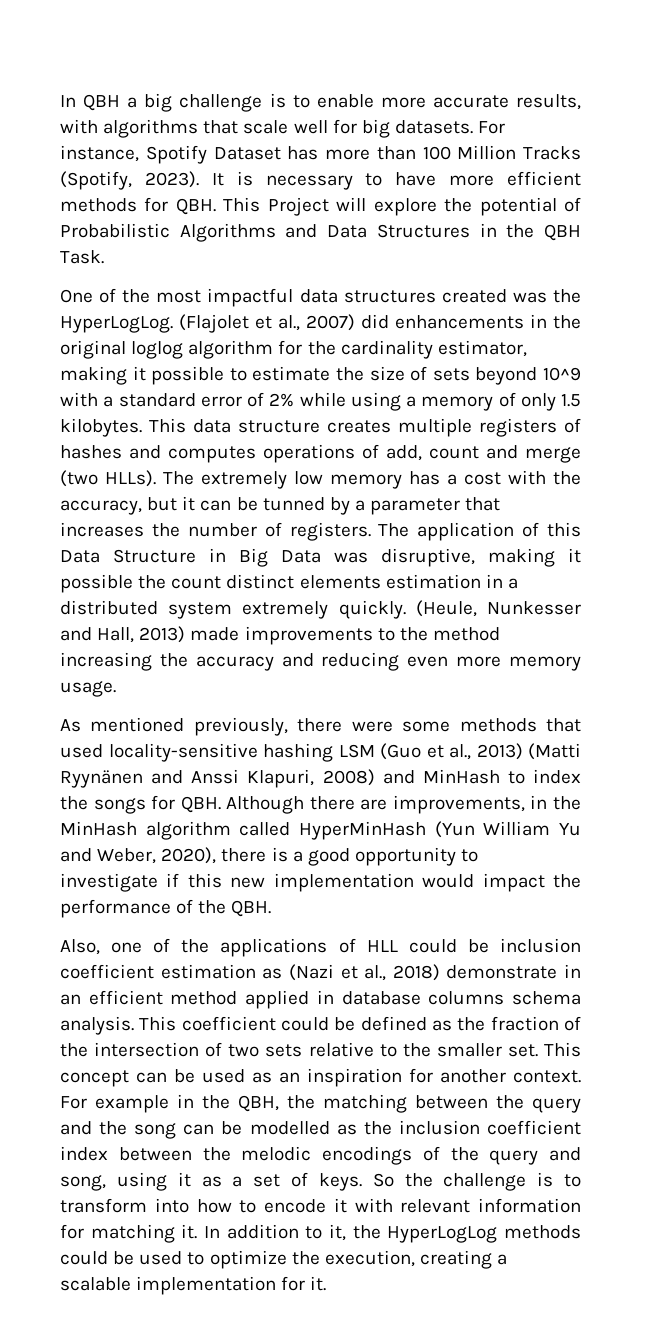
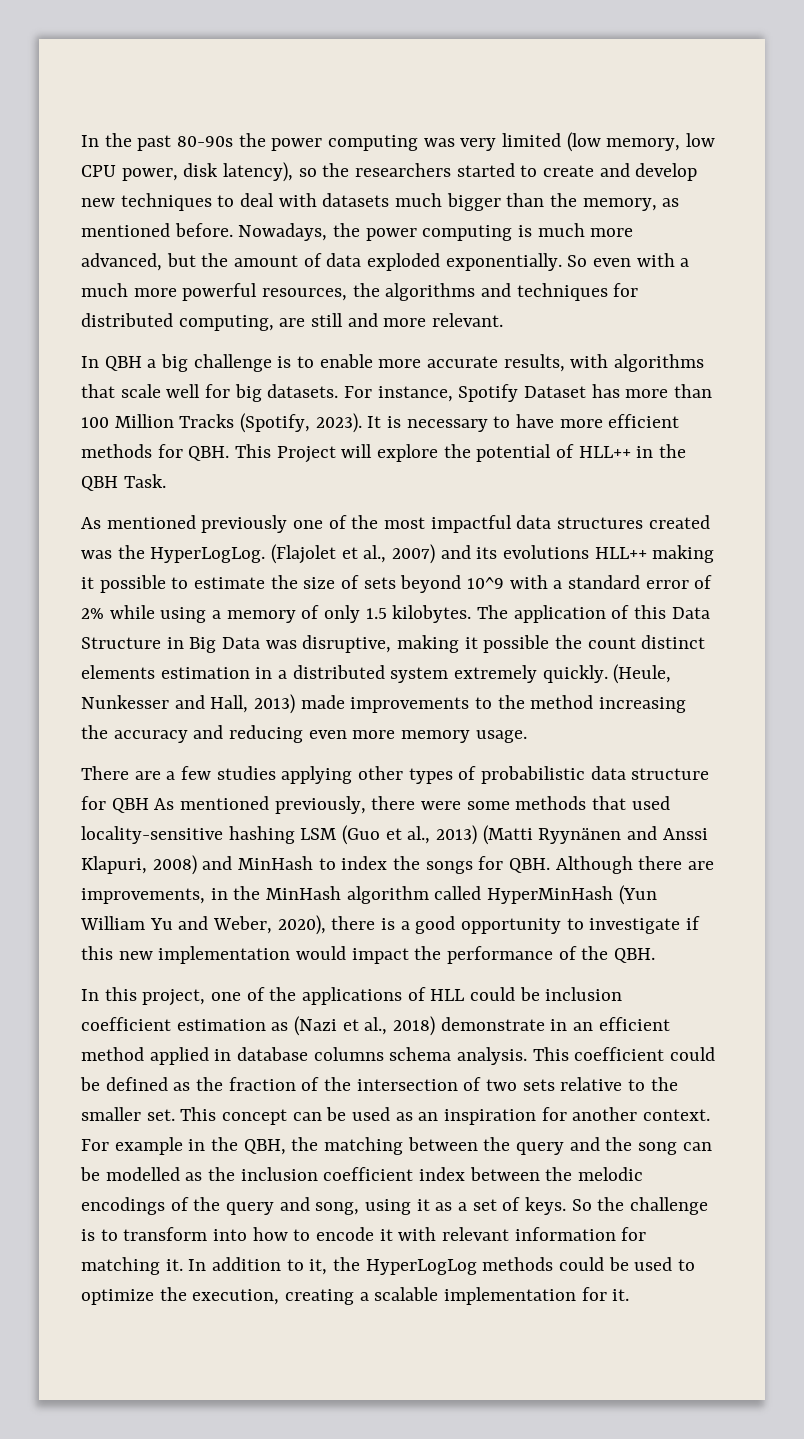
+ In the past 80-90s the power computing was very limited (low memory, low CPU power, disk latency), so the researchers started to create and develop new techniques to deal with datasets much bigger than the memory, as mentioned before. Nowadays, the power computing is much more advanced, but the amount of data exploded exponentially. So even with a much more powerful resources, the algorithms and techniques for distributed computing, are still and more relevant.
- It is necessary to have more efficient methods for QBH. This Project will explore the potential of Probabilistic Algorithms and Data Structures in the QBH Task.
+ It is necessary to have more efficient methods for QBH. This Project will explore the potential of HLL++ in the QBH Task.
- One of the most impactful data structures created was the HyperLogLog.
+ As mentioned previously one of the most impactful data structures created was the HyperLogLog.
- (Flajolet et al., 2007) did enhancements in the original loglog algorithm for the cardinality estimator, making it possible to estimate the size of sets beyond 10^9 with a standard error of 2% while using a memory of only 1.5 kilobytes.
+ (Flajolet et al., 2007) and its evolutions HLL++ making it possible to estimate the size of sets beyond 10^9 with a standard error of 2% while using a memory of only 1.5 kilobytes.
- This data structure creates multiple registers of hashes and computes operations of add, count and merge (two HLLs). The extremely low memory has a cost with the accuracy, but it can be tunned by a parameter that increases the number of registers.
- As mentioned previously, there were some methods that used locality-sensitive hashing LSM (Guo et al., 2013) (Matti Ryynänen and Anssi Klapuri, 2008) and MinHash to index the songs for QBH. Although there are improvements, in the MinHash algorithm called HyperMinHash (Yun William Yu and Weber, 2020), there is a good opportunity to investigate if this new implementation would impact the performance of the QBH.
+ There are a few studies applying other types of probabilistic data structure for QBH As mentioned previously, there were some methods that used locality-sensitive hashing LSM (Guo et al., 2013) (Matti Ryynänen and Anssi Klapuri, 2008) and MinHash to index the songs for QBH. Although there are improvements, in the MinHash algorithm called HyperMinHash (Yun William Yu and Weber, 2020), there is a good opportunity to investigate if this new implementation would impact the performance of the QBH.
- Also, one of the applications of HLL could be inclusion coefficient estimation as (Nazi et al., 2018) demonstrate in an efficient method applied in database columns schema analysis.
+ In this project, one of the applications of HLL could be inclusion coefficient estimation as (Nazi et al., 2018) demonstrate in an efficient method applied in database columns schema analysis.

